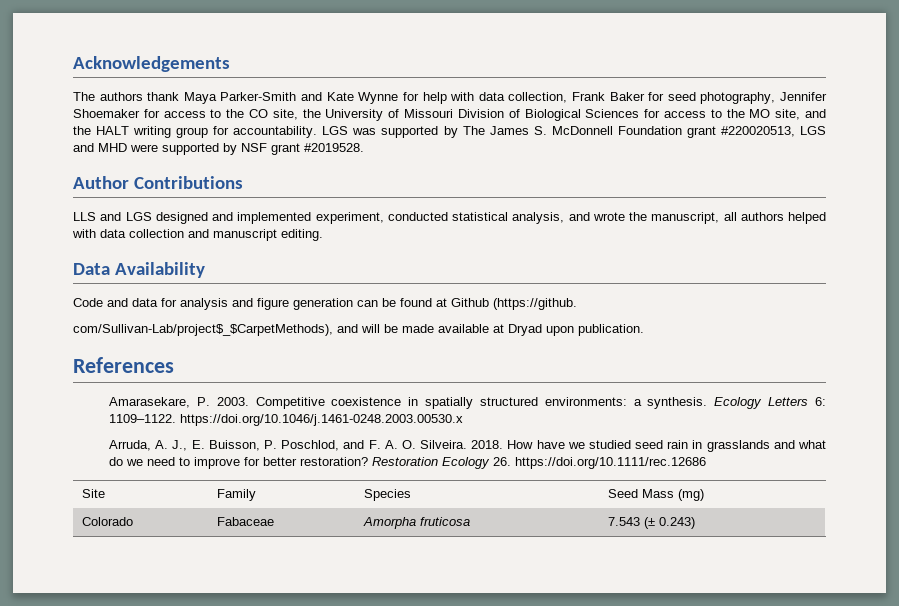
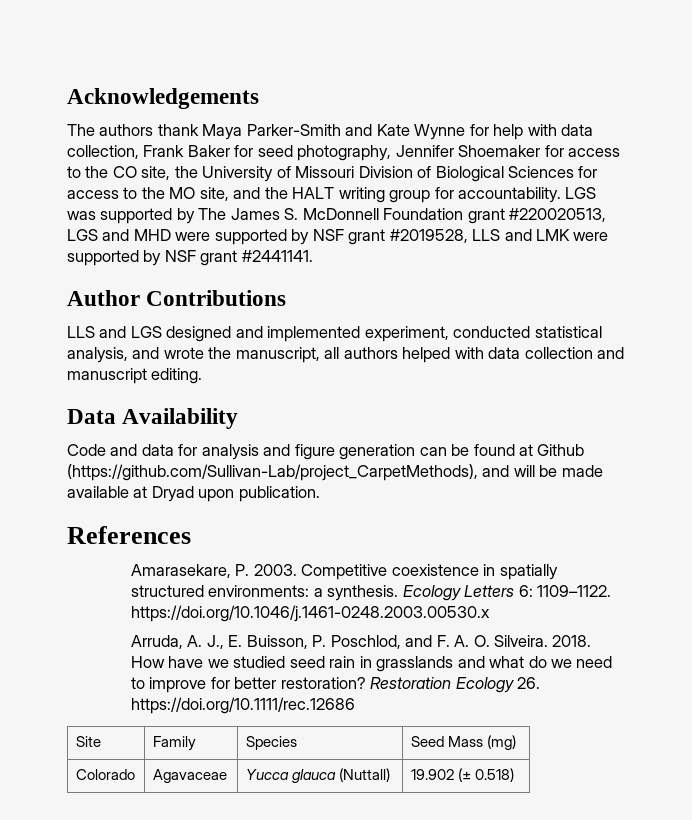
- LGS was supported by The James S. McDonnell Foundation grant #220020513, LGS and MHD were supported by NSF grant #2019528.
+ LGS was supported by The James S. McDonnell Foundation grant #220020513, LGS and MHD were supported by NSF grant #2019528, LLS and LMK were supported by NSF grant #2441141.
- Code and data for analysis and figure generation can be found at Github (https://github.
- com/Sullivan-Lab/project$_$CarpetMethods), and will be made available at Dryad upon publication.
+ Code and data for analysis and figure generation can be found at Github (https://github.com/Sullivan-Lab/project_CarpetMethods), and will be made available at Dryad upon publication.
- Colorado | Fabaceae | Amorpha fruticosa | 7.543 (± 0.243)
+ Colorado | Agavaceae | Yucca glauca (Nuttall) | 19.902 (± 0.518)

